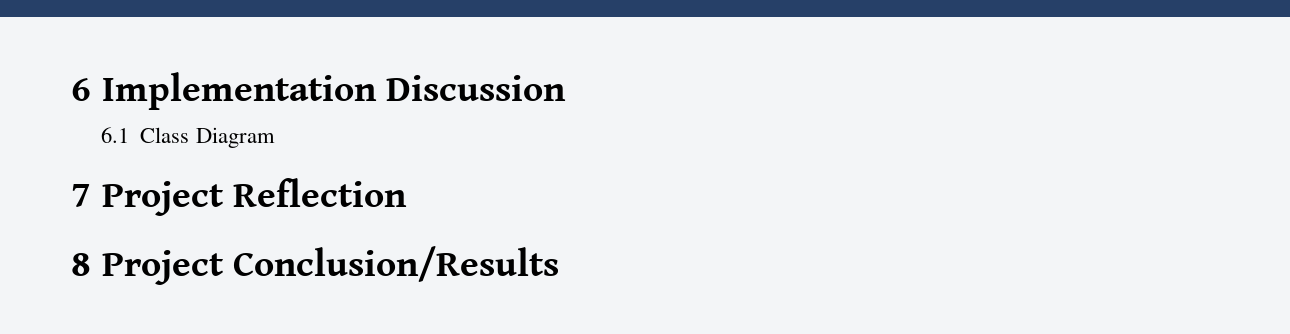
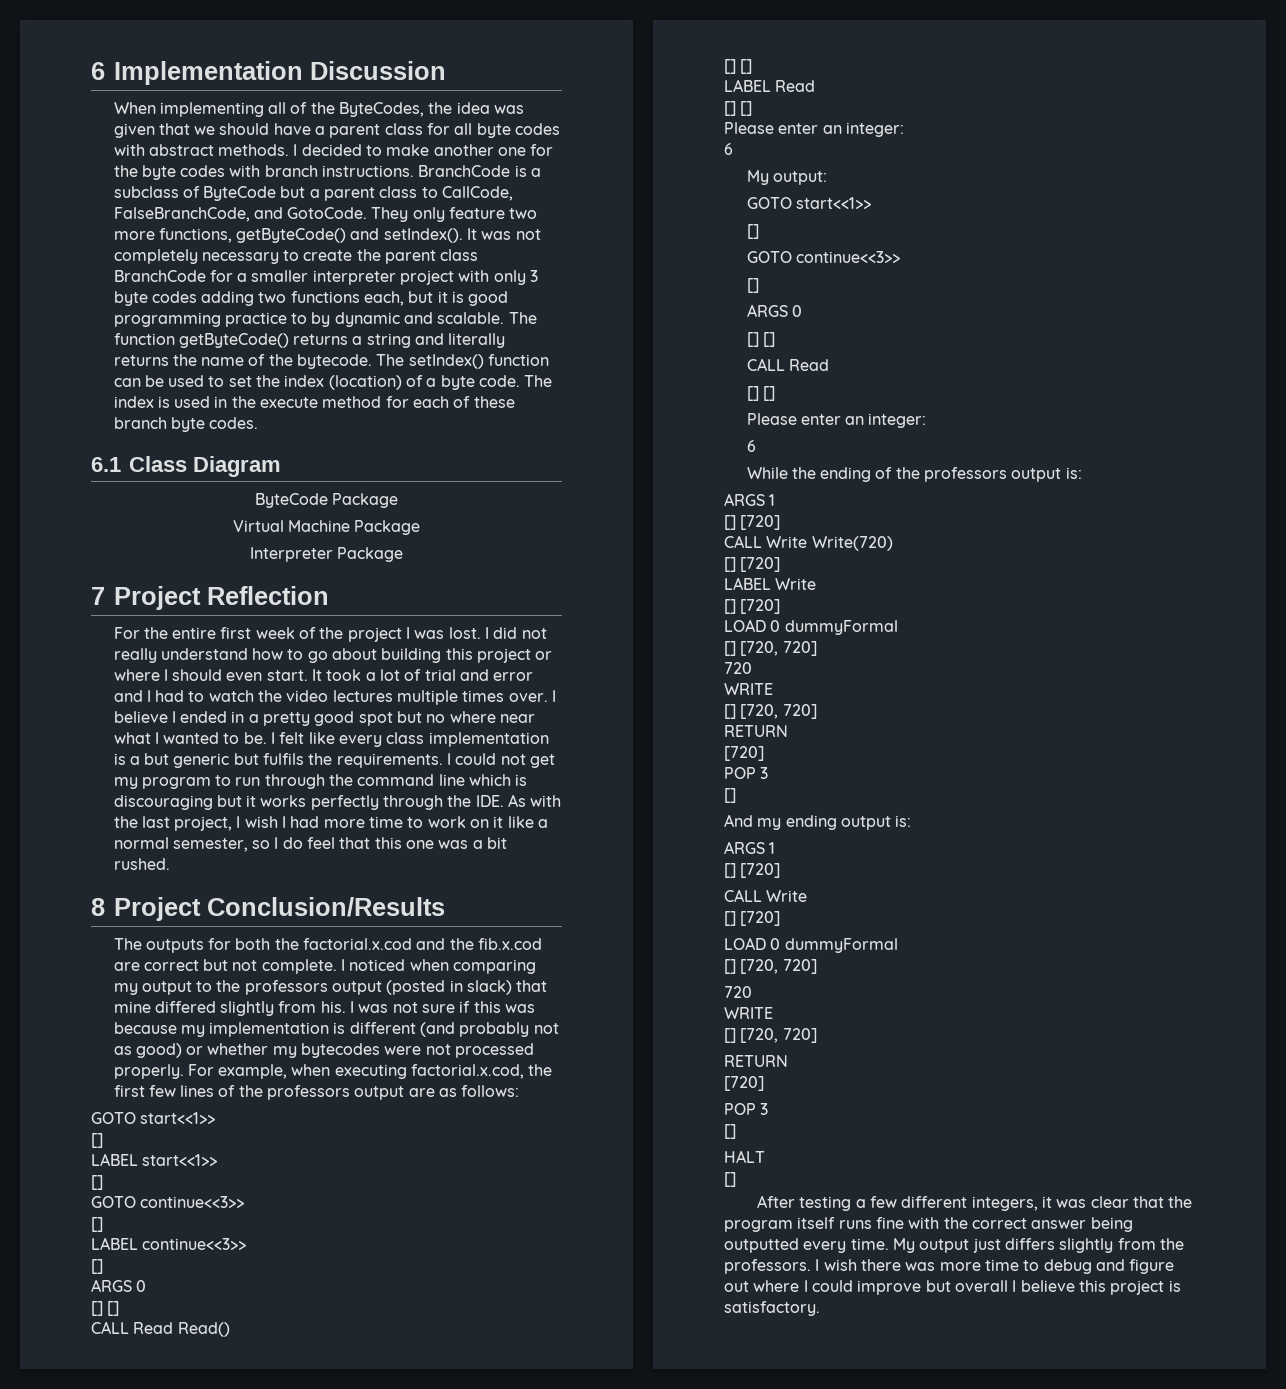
+ When implementing all of the ByteCodes, the idea was given that we should have a parent class for all byte codes with abstract methods. I decided to make another one for the byte codes with branch instructions. BranchCode is a subclass of ByteCode but a parent class to CallCode, FalseBranchCode, and GotoCode. They only feature two more functions, getByteCode() and setIndex(). It was not completely necessary to create the parent class BranchCode for a smaller interpreter project with only 3 byte codes adding two functions each, but it is good programming practice to by dynamic and scalable. The function getByteCode() returns a string and literally returns the name of the bytecode. The setIndex() function can be used to set the index (location) of a byte code. The index is used in the execute method for each of these branch byte codes.
  6.1 Class Diagram
+ ByteCode Package
+ Virtual Machine Package
+ Interpreter Package
  7 Project Reflection
+ For the entire first week of the project I was lost. I did not really understand how to go about building this project or where I should even start. It took a lot of trial and error and I had to watch the video lectures multiple times over. I believe I ended in a pretty good spot but no where near what I wanted to be. I felt like every class implementation is a but generic but fulfils the requirements. I could not get my program to run through the command line which is discouraging but it works perfectly through the IDE. As with the last project, I wish I had more time to work on it like a normal semester, so I do feel that this one was a bit rushed.
  8 Project Conclusion/Results
+ The outputs for both the factorial.x.cod and the fib.x.cod are correct but not complete. I noticed when comparing my output to the professors output (posted in slack) that mine differed slightly from his. I was not sure if this was because my implementation is different (and probably not as good) or whether my bytecodes were not processed properly. For example, when executing factorial.x.cod, the first few lines of the professors output are as follows:
+ GOTO start<<1>>
+ []
+ LABEL start<<1>>
+ []
+ GOTO continue<<3>>
+ []
+ LABEL continue<<3>>
+ []
+ ARGS 0
+ [] []
+ CALL Read Read()
+ [] []
+ LABEL Read
+ [] []
+ Please enter an integer:
+ 6
+ My output:
+ GOTO start<<1>>
+ []
+ GOTO continue<<3>>
+ []
+ ARGS 0
+ [] []
+ CALL Read
+ [] []
+ Please enter an integer:
+ 6
+ While the ending of the professors output is:
+ ARGS 1
+ [] [720]
+ CALL Write Write(720)
+ [] [720]
+ LABEL Write
+ [] [720]
+ LOAD 0 dummyFormal
+ [] [720, 720]
+ 720
+ WRITE
+ [] [720, 720]
+ RETURN
+ [720]
+ POP 3
+ []
+ And my ending output is:
+ ARGS 1
+ [] [720]
+ CALL Write
+ [] [720]
+ LOAD 0 dummyFormal
+ [] [720, 720]
+ 720
+ WRITE
+ [] [720, 720]
+ RETURN
+ [720]
+ POP 3
+ []
+ HALT
+ []
+ After testing a few different integers, it was clear that the program itself runs fine with the correct answer being outputted every time. My output just differs slightly from the professors. I wish there was more time to debug and figure out where I could improve but overall I believe this project is satisfactory.

